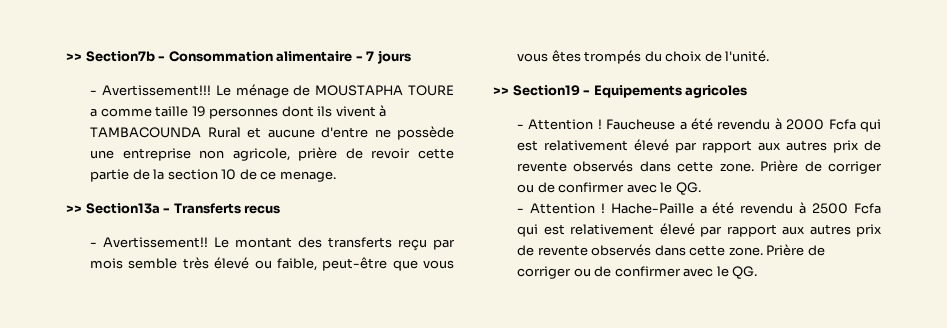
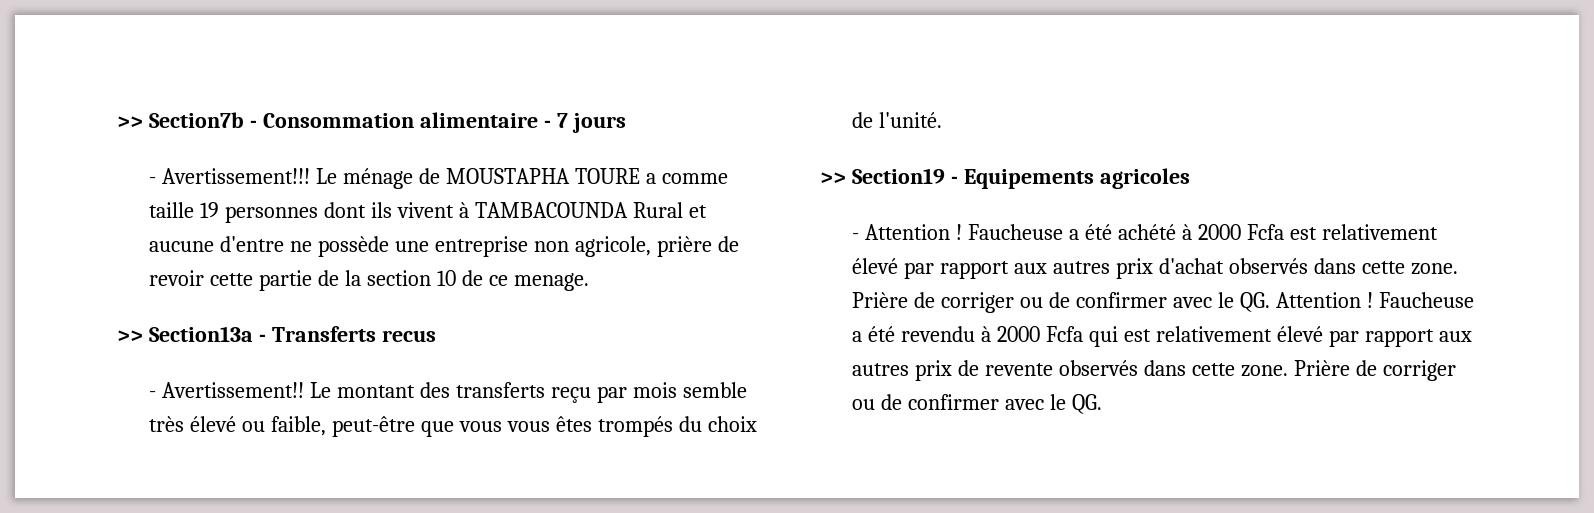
- Faucheuse a été revendu à 2000 Fcfa qui est relativement élevé par rapport aux autres prix de revente observés dans cette zone.
+ Faucheuse a été achété à 2000 Fcfa est relativement élevé par rapport aux autres prix d'achat observés dans cette zone. Prière de corriger ou de confirmer avec le QG. Attention ! Faucheuse a été revendu à 2000 Fcfa qui est relativement élevé par rapport aux autres prix de revente observés dans cette zone.
- - Attention ! Hache-Paille a été revendu à 2500 Fcfa qui est relativement élevé par rapport aux autres prix de revente observés dans cette zone. Prière de corriger ou de confirmer avec le QG.

